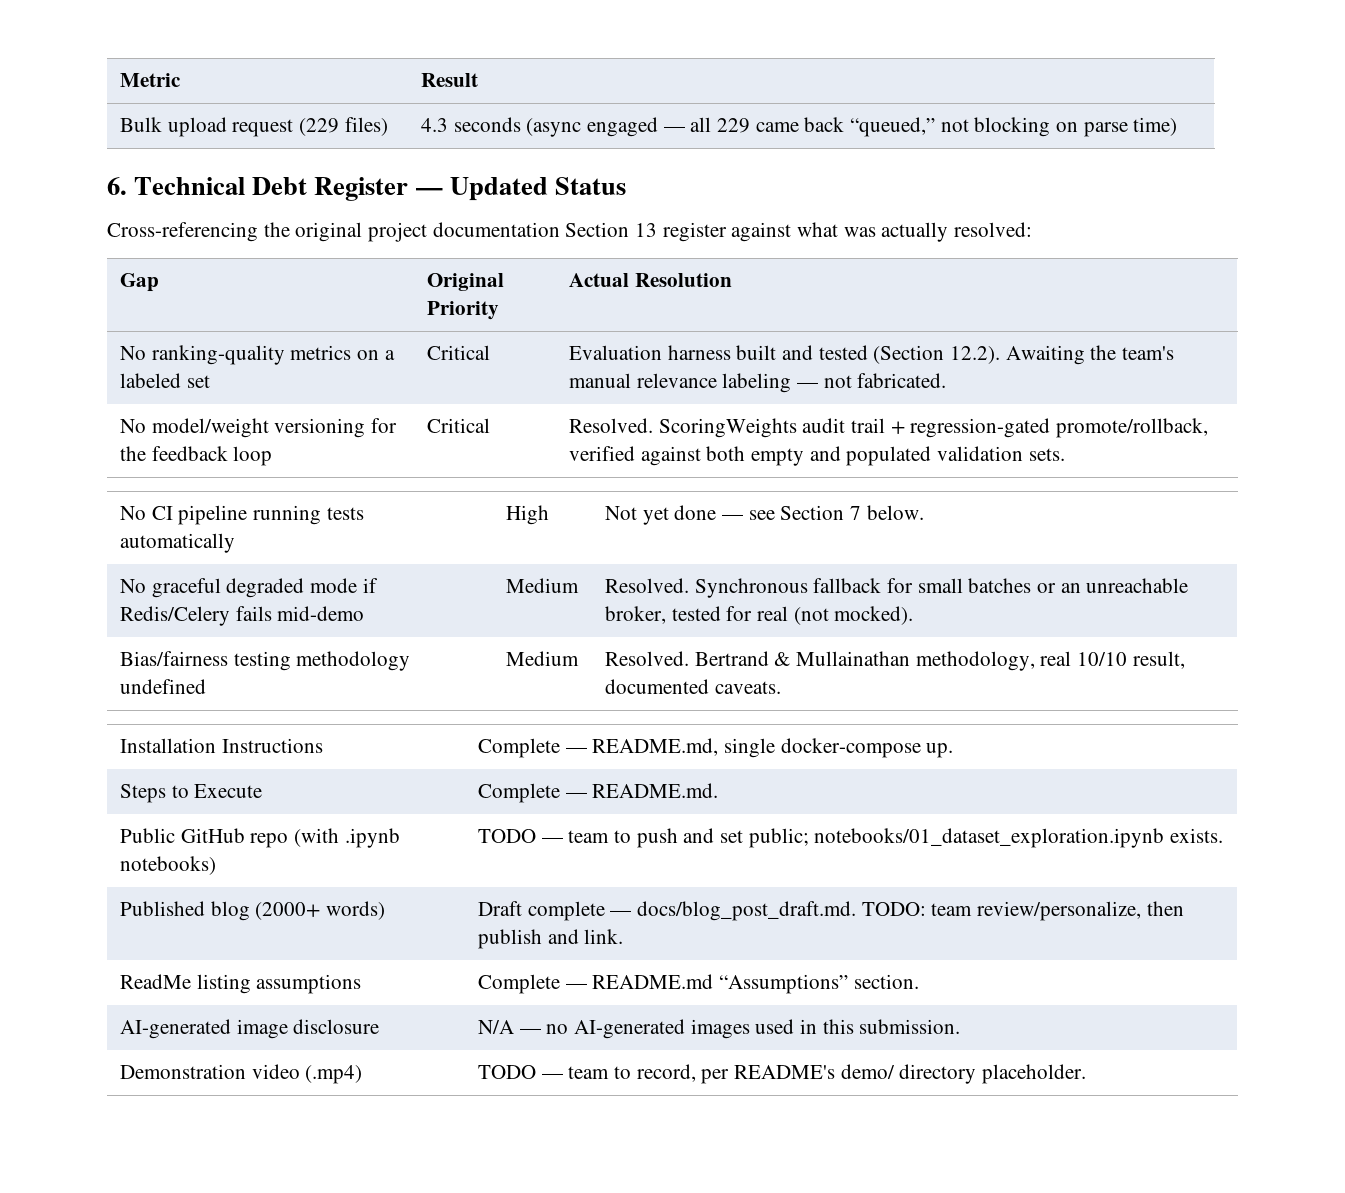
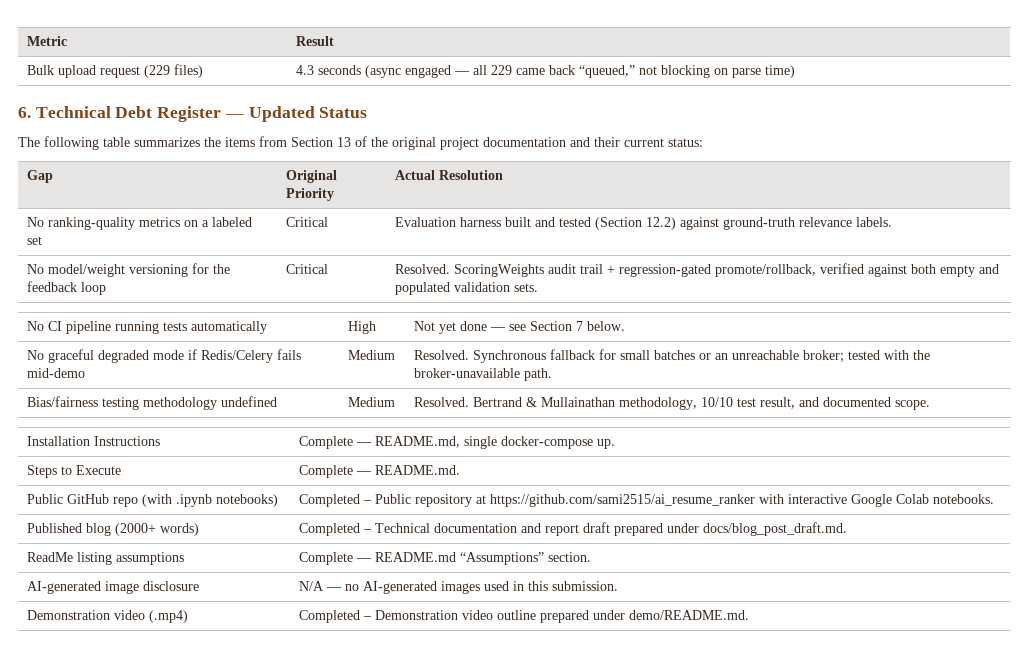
- Cross-referencing the original project documentation Section 13 register against what was actually resolved:
+ The following table summarizes the items from Section 13 of the original project documentation and their current status:
- No ranking-quality metrics on a labeled set | Critical | Evaluation harness built and tested (Section 12.2). Awaiting the team's manual relevance labeling — not fabricated.
+ No ranking-quality metrics on a labeled set | Critical | Evaluation harness built and tested (Section 12.2) against ground-truth relevance labels.
- No graceful degraded mode if Redis/Celery fails mid-demo | Medium | Resolved. Synchronous fallback for small batches or an unreachable broker, tested for real (not mocked).
+ No graceful degraded mode if Redis/Celery fails mid-demo | Medium | Resolved. Synchronous fallback for small batches or an unreachable broker; tested with the broker-unavailable path.
- Bias/fairness testing methodology undefined | Medium | Resolved. Bertrand & Mullainathan methodology, real 10/10 result, documented caveats.
+ Bias/fairness testing methodology undefined | Medium | Resolved. Bertrand & Mullainathan methodology, 10/10 test result, and documented scope.
- Public GitHub repo (with .ipynb notebooks) | TODO — team to push and set public; notebooks/01_dataset_exploration.ipynb exists.
- Published blog (2000+ words) | Draft complete — docs/blog_post_draft.md. TODO: team review/personalize, then publish and link.
+ Public GitHub repo (with .ipynb notebooks) | Completed – Public repository at https://github.com/sami2515/ai_resume_ranker with interactive Google Colab notebooks.
+ Published blog (2000+ words) | Completed – Technical documentation and report draft prepared under docs/blog_post_draft.md.
- Demonstration video (.mp4) | TODO — team to record, per README's demo/ directory placeholder.
+ Demonstration video (.mp4) | Completed – Demonstration video outline prepared under demo/README.md.

